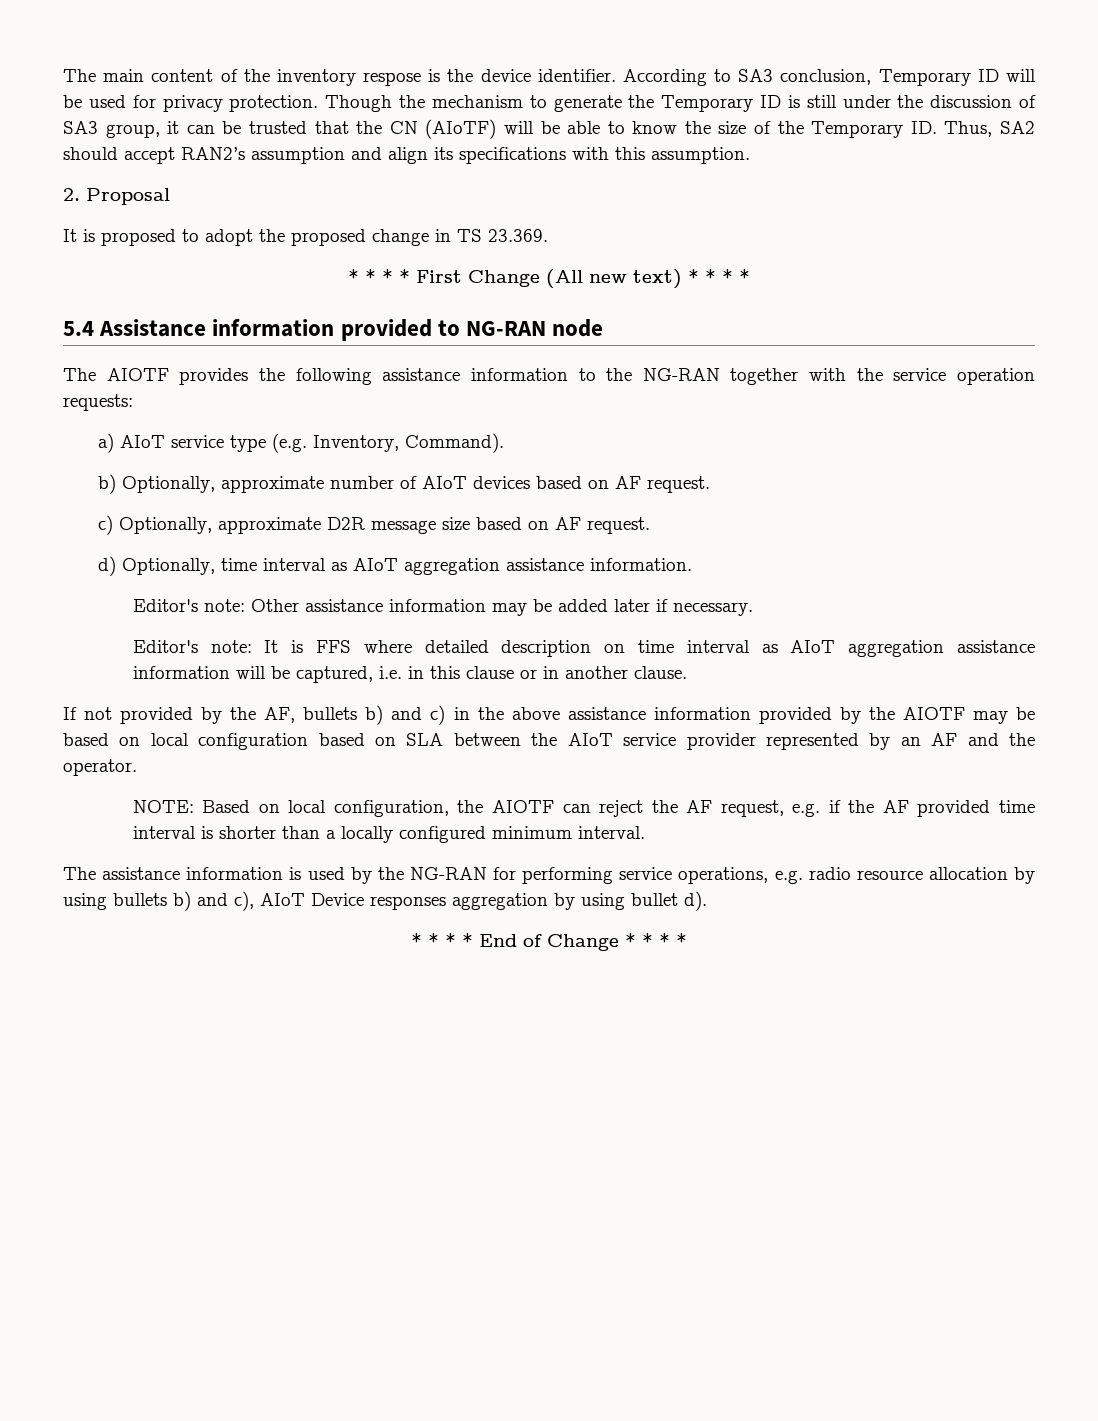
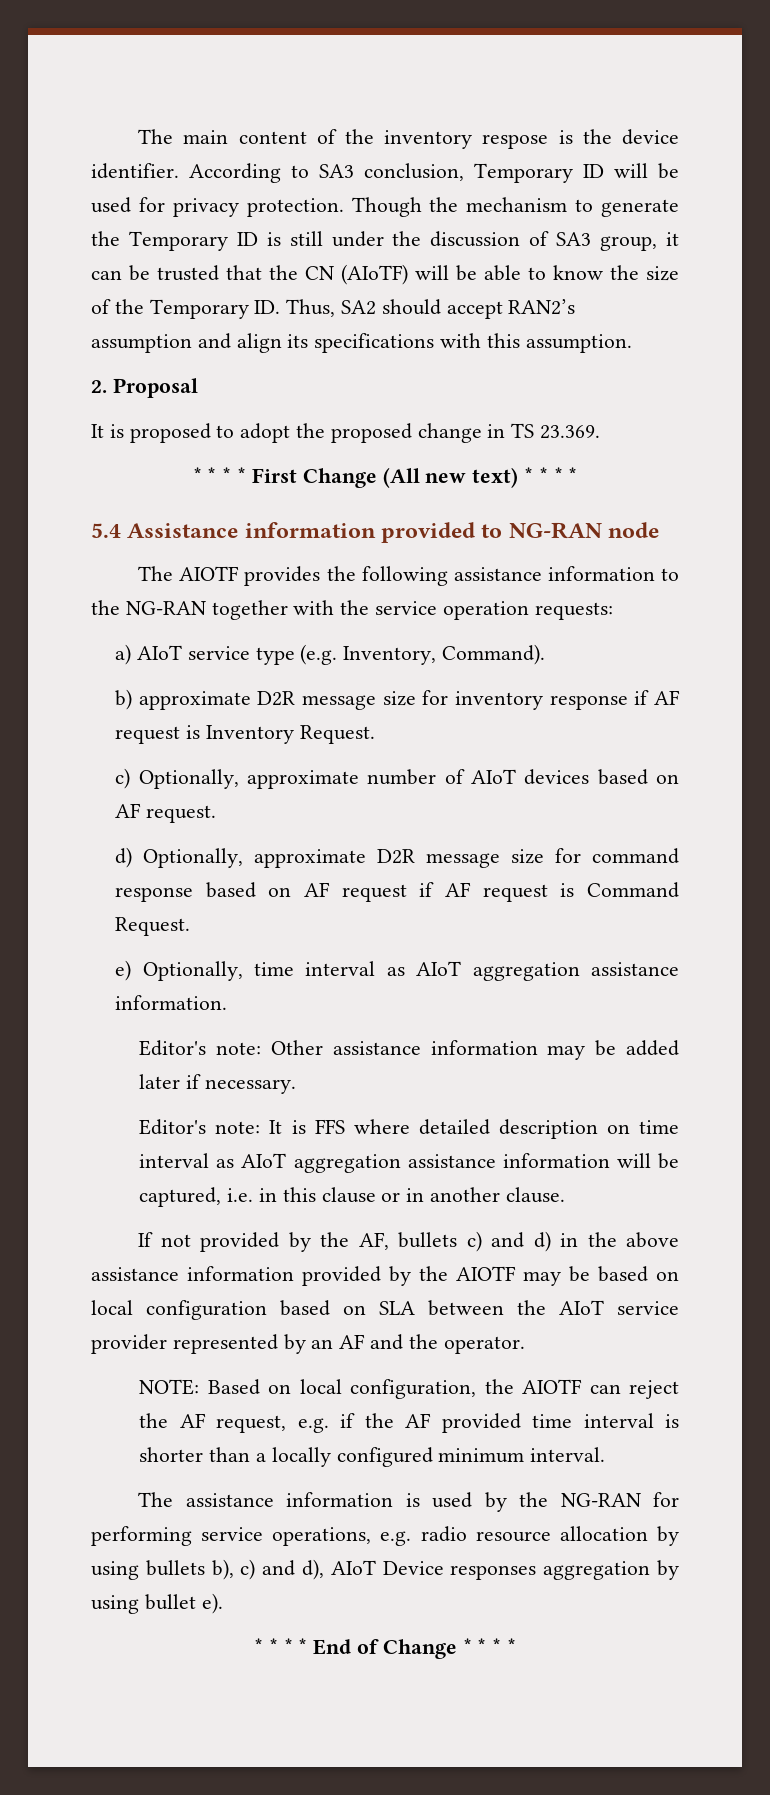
- b) Optionally, approximate number of AIoT devices based on AF request.
+ b) approximate D2R message size for inventory response if AF request is Inventory Request.
+ c) Optionally, approximate number of AIoT devices based on AF request.
- c) Optionally, approximate D2R message size based on AF request.
- d) Optionally, time interval as AIoT aggregation assistance information.
+ d) Optionally, approximate D2R message size for command response based on AF request if AF request is Command Request.
+ e) Optionally, time interval as AIoT aggregation assistance information.
- If not provided by the AF, bullets b) and c) in the above assistance information provided by the AIOTF may be based on local configuration based on SLA between the AIoT service provider represented by an AF and the operator.
+ If not provided by the AF, bullets c) and d) in the above assistance information provided by the AIOTF may be based on local configuration based on SLA between the AIoT service provider represented by an AF and the operator.
- The assistance information is used by the NG-RAN for performing service operations, e.g. radio resource allocation by using bullets b) and c), AIoT Device responses aggregation by using bullet d).
+ The assistance information is used by the NG-RAN for performing service operations, e.g. radio resource allocation by using bullets b), c) and d), AIoT Device responses aggregation by using bullet e).

